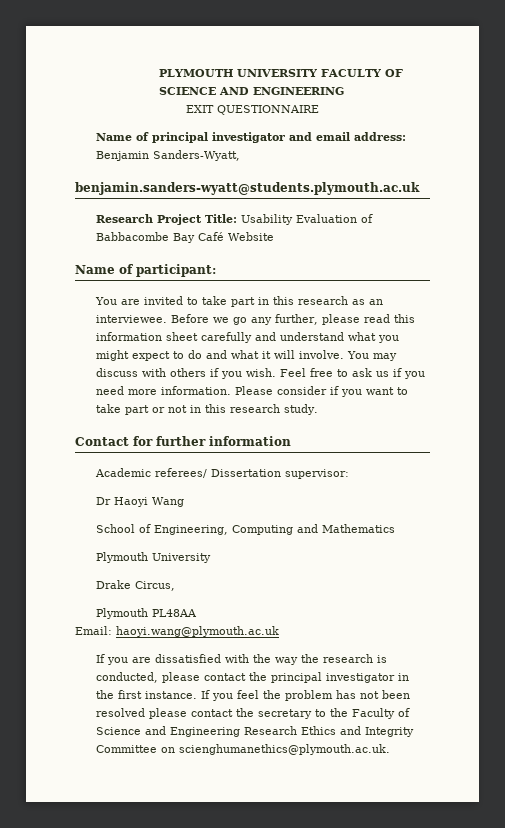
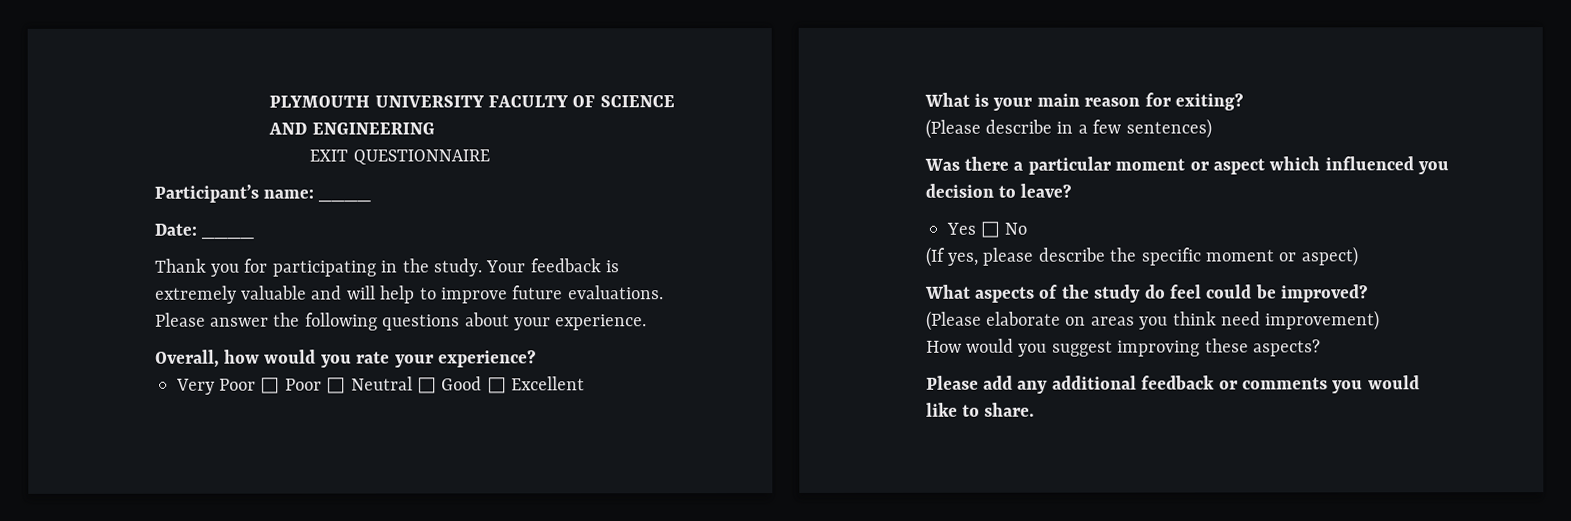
- Name of principal investigator and email address: Benjamin Sanders-Wyatt,
- benjamin.sanders-wyatt@students.plymouth.ac.uk
- Research Project Title: Usability Evaluation of Babbacombe Bay Café Website
- Name of participant:
- You are invited to take part in this research as an interviewee. Before we go any further, please read this information sheet carefully and understand what you might expect to do and what it will involve. You may discuss with others if you wish. Feel free to ask us if you need more information. Please consider if you want to take part or not in this research study.
- Contact for further information
- Academic referees/ Dissertation supervisor:
- Dr Haoyi Wang
- School of Engineering, Computing and Mathematics
- Plymouth University
- Drake Circus,
- Plymouth PL48AA
- Email: haoyi.wang@plymouth.ac.uk
- If you are dissatisfied with the way the research is conducted, please contact the principal investigator in the first instance. If you feel the problem has not been resolved please contact the secretary to the Faculty of Science and Engineering Research Ethics and Integrity Committee on scienghumanethics@plymouth.ac.uk.
+ Participant’s name: ____
+ Date: ____
+ Thank you for participating in the study. Your feedback is extremely valuable and will help to improve future evaluations. Please answer the following questions about your experience.
+ Overall, how would you rate your experience?
+ Very Poor □ Poor □ Neutral □ Good □ Excellent
+ What is your main reason for exiting?
+ (Please describe in a few sentences)
+ Was there a particular moment or aspect which influenced you decision to leave?
+ Yes □ No
+ (If yes, please describe the specific moment or aspect)
+ What aspects of the study do feel could be improved?
+ (Please elaborate on areas you think need improvement)
+ How would you suggest improving these aspects?
+ Please add any additional feedback or comments you would like to share.

